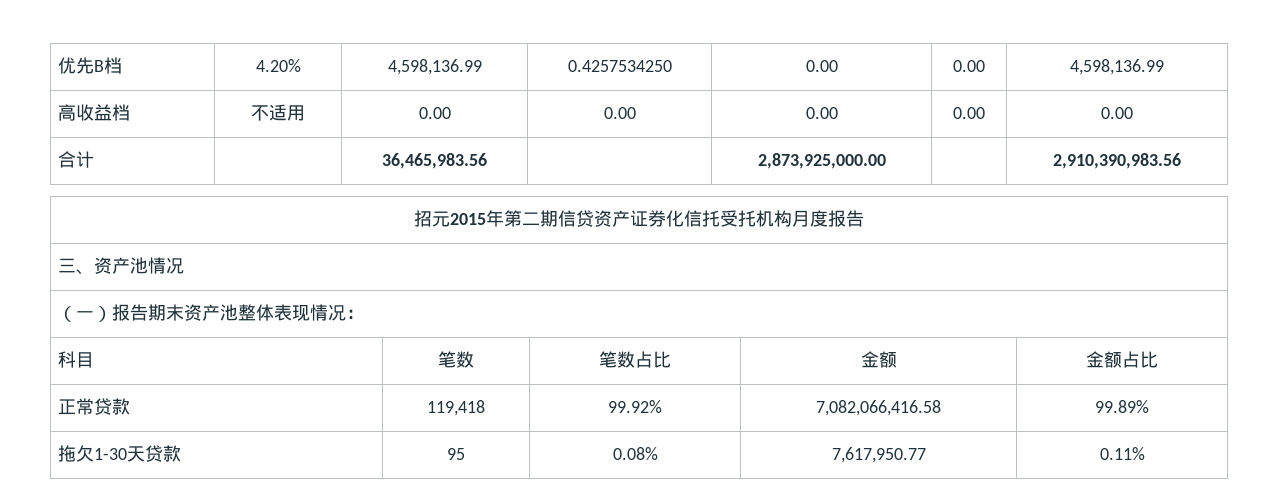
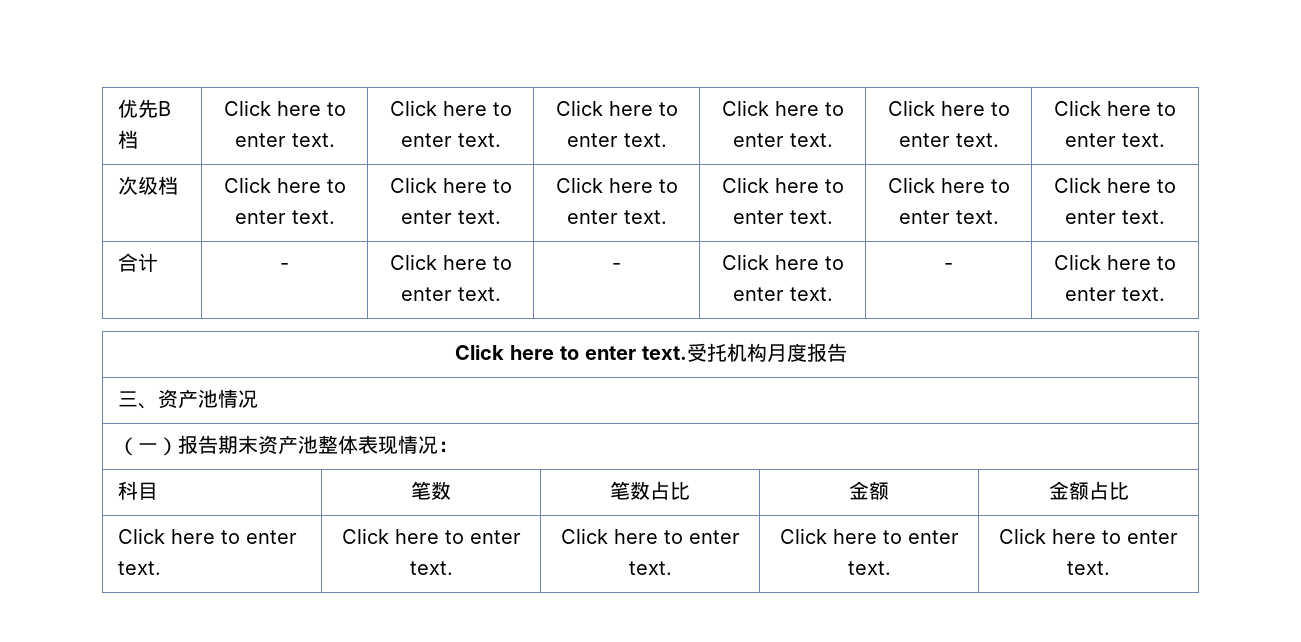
- 优先B档 | 4.20% | 4,598,136.99 | 0.4257534250 | 0.00 | 0.00 | 4,598,136.99
- 高收益档 | 不适用 | 0.00 | 0.00 | 0.00 | 0.00 | 0.00
- 合计 | | 36,465,983.56 | | 2,873,925,000.00 | | 2,910,390,983.56
- 招元2015年第二期信贷资产证券化信托受托机构月度报告
+ 优先B档 | Click here to enter text. | Click here to enter text. | Click here to enter text. | Click here to enter text. | Click here to enter text. | Click here to enter text.
+ 次级档 | Click here to enter text. | Click here to enter text. | Click here to enter text. | Click here to enter text. | Click here to enter text. | Click here to enter text.
+ 合计 | - | Click here to enter text. | - | Click here to enter text. | - | Click here to enter text.
+ Click here to enter text.受托机构月度报告
  科目 | 笔数 | 笔数占比 | 金额 | 金额占比
- 正常贷款 | 119,418 | 99.92% | 7,082,066,416.58 | 99.89%
- 拖欠1-30天贷款 | 95 | 0.08% | 7,617,950.77 | 0.11%
+ Click here to enter text. | Click here to enter text. | Click here to enter text. | Click here to enter text. | Click here to enter text.

